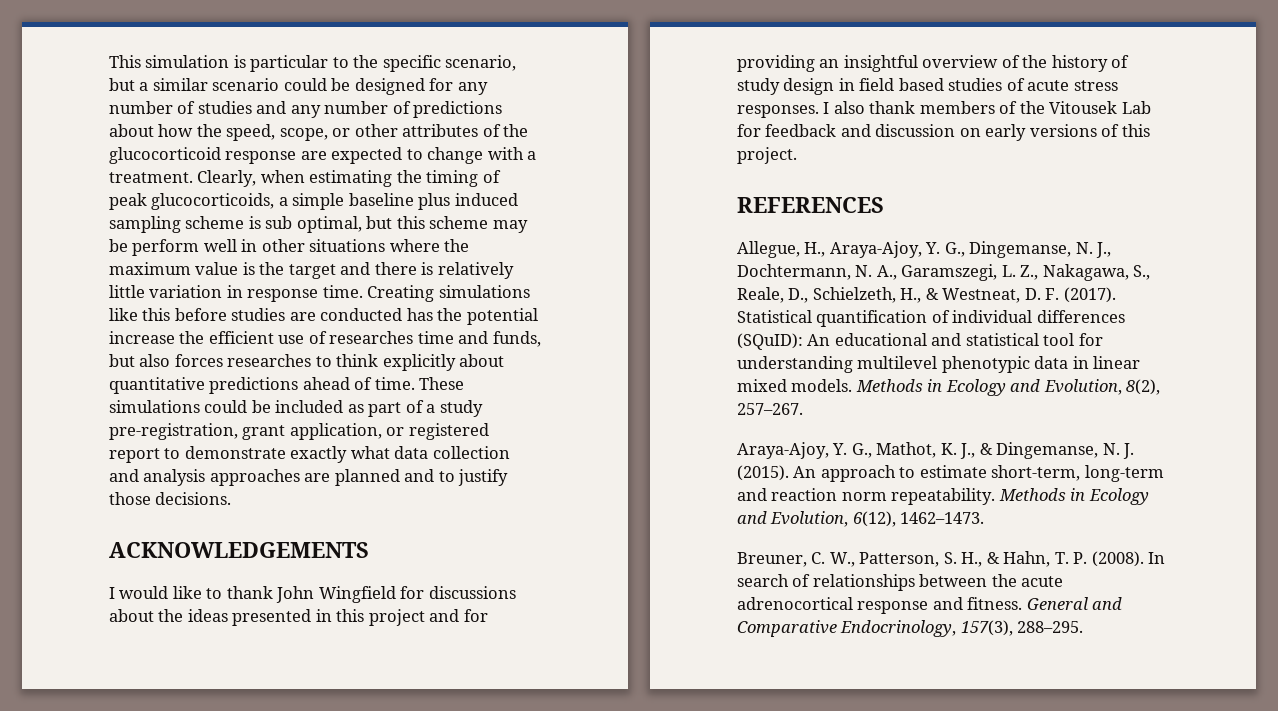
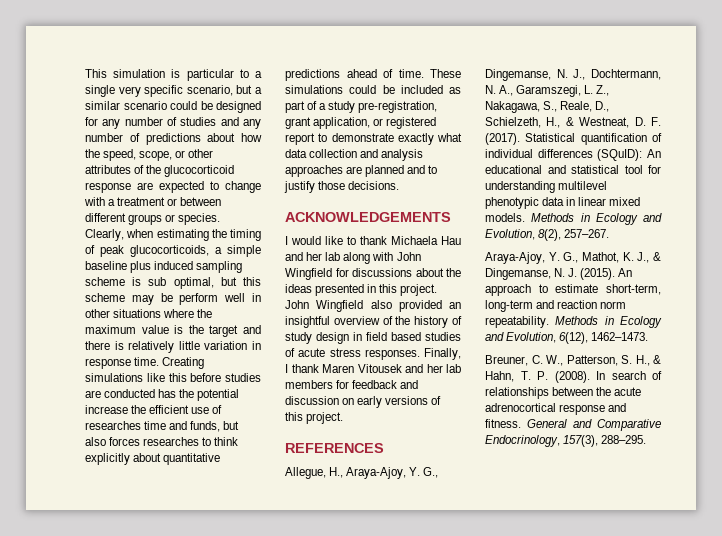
- This simulation is particular to the specific scenario, but a similar scenario could be designed for any number of studies and any number of predictions about how the speed, scope, or other attributes of the glucocorticoid response are expected to change with a treatment.
+ This simulation is particular to a single very specific scenario, but a similar scenario could be designed for any number of studies and any number of predictions about how the speed, scope, or other attributes of the glucocorticoid response are expected to change with a treatment or between different groups or species.
- I would like to thank John Wingfield for discussions about the ideas presented in this project and for providing an insightful overview of the history of study design in field based studies of acute stress responses.
+ I would like to thank Michaela Hau and her lab along with John Wingfield for discussions about the ideas presented in this project. John Wingfield also provided an insightful overview of the history of study design in field based studies of acute stress responses.
- I also thank members of the Vitousek Lab for feedback and discussion on early versions of this project.
+ Finally, I thank Maren Vitousek and her lab members for feedback and discussion on early versions of this project.

